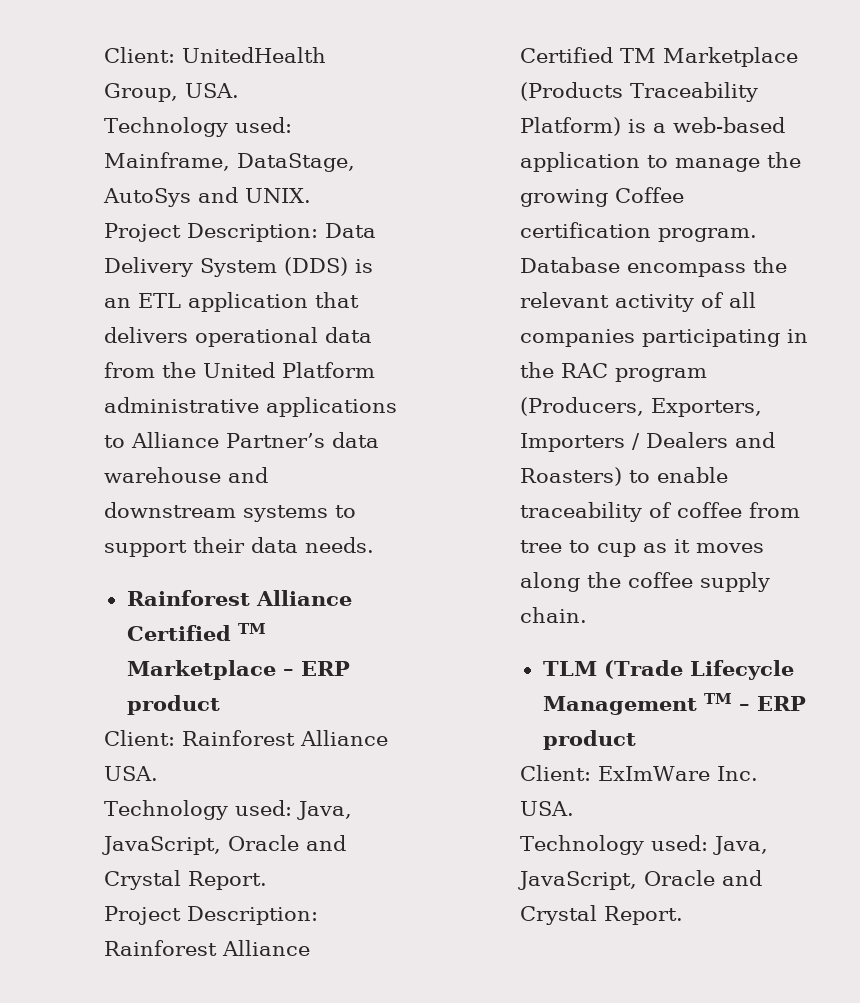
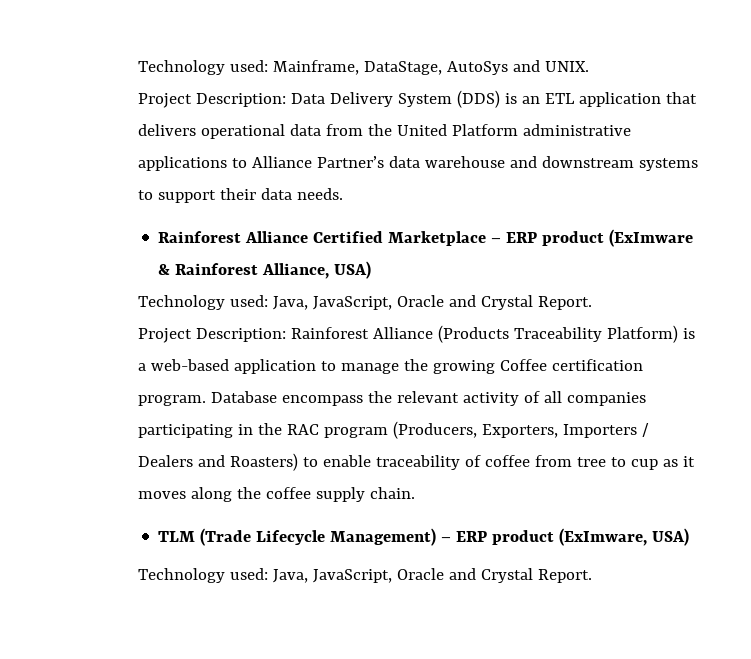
- Client: UnitedHealth Group, USA.
- Rainforest Alliance Certified TM Marketplace – ERP product
- Client: Rainforest Alliance USA.
+ Rainforest Alliance Certified Marketplace – ERP product (ExImware & Rainforest Alliance, USA)
- Project Description: Rainforest Alliance Certified TM Marketplace (Products Traceability Platform) is a web-based application to manage the growing Coffee certification program.
+ Project Description: Rainforest Alliance (Products Traceability Platform) is a web-based application to manage the growing Coffee certification program.
- TLM (Trade Lifecycle Management TM – ERP product
- Client: ExImWare Inc. USA.
+ TLM (Trade Lifecycle Management) – ERP product (ExImware, USA)

